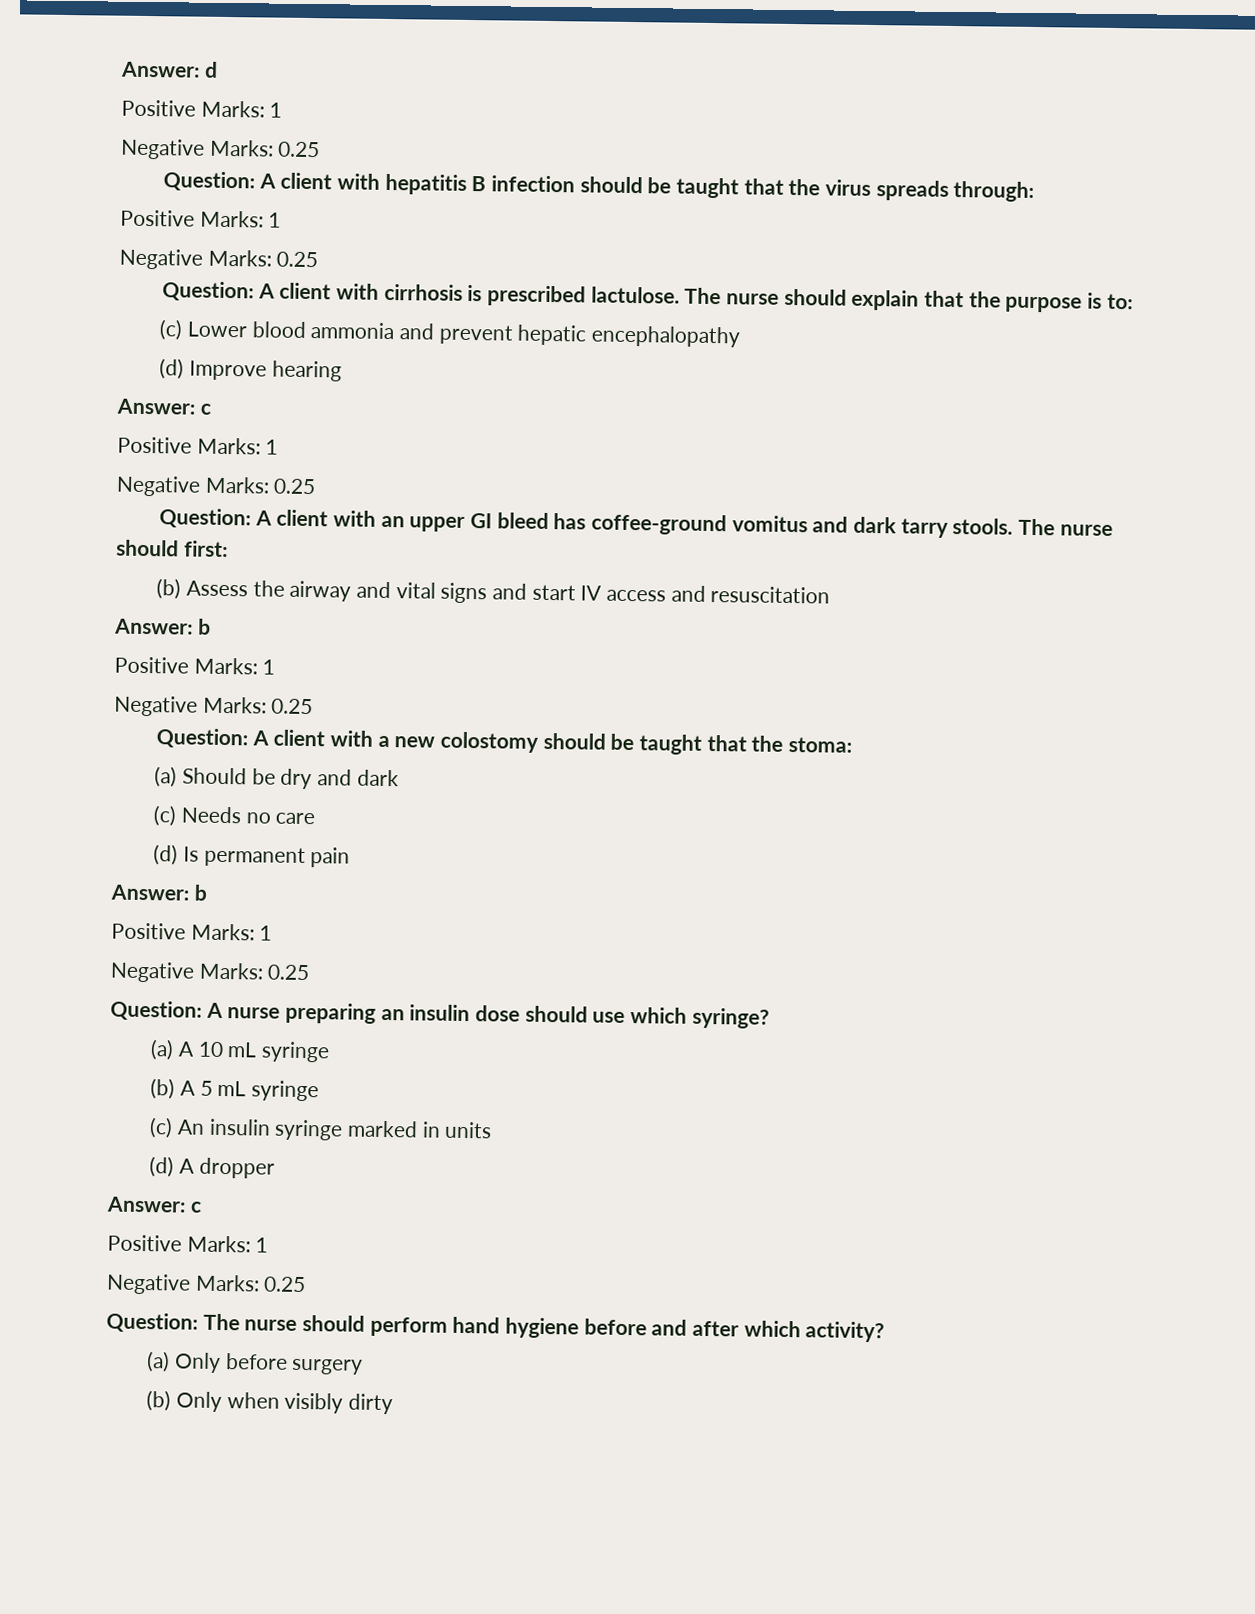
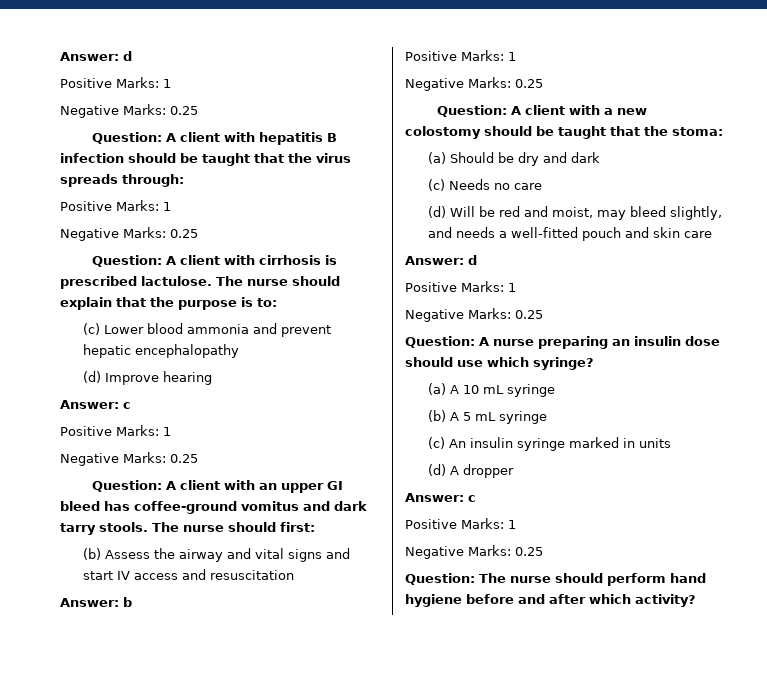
- (d) Is permanent pain
- Answer: b
+ (d) Will be red and moist, may bleed slightly, and needs a well-fitted pouch and skin care
+ Answer: d
- (a) Only before surgery
- (b) Only when visibly dirty

